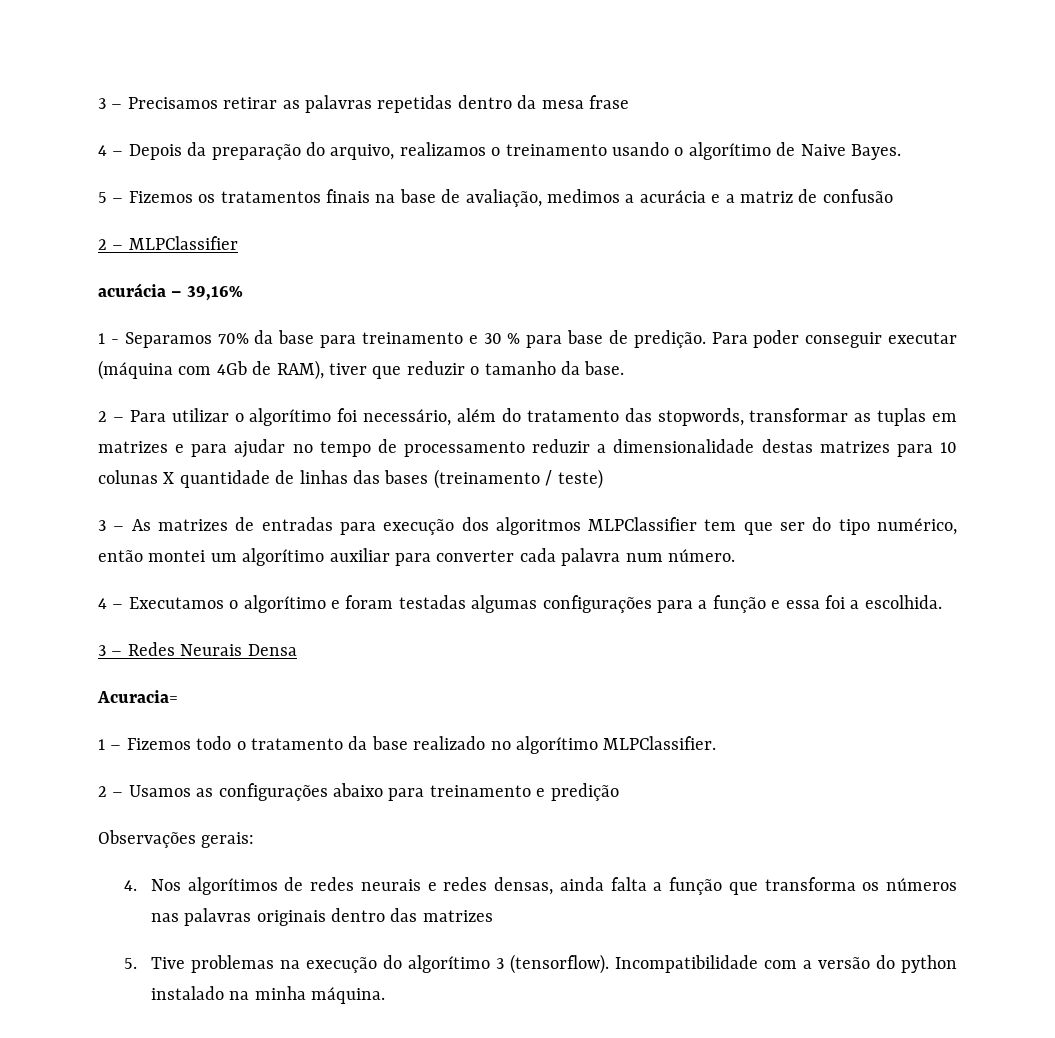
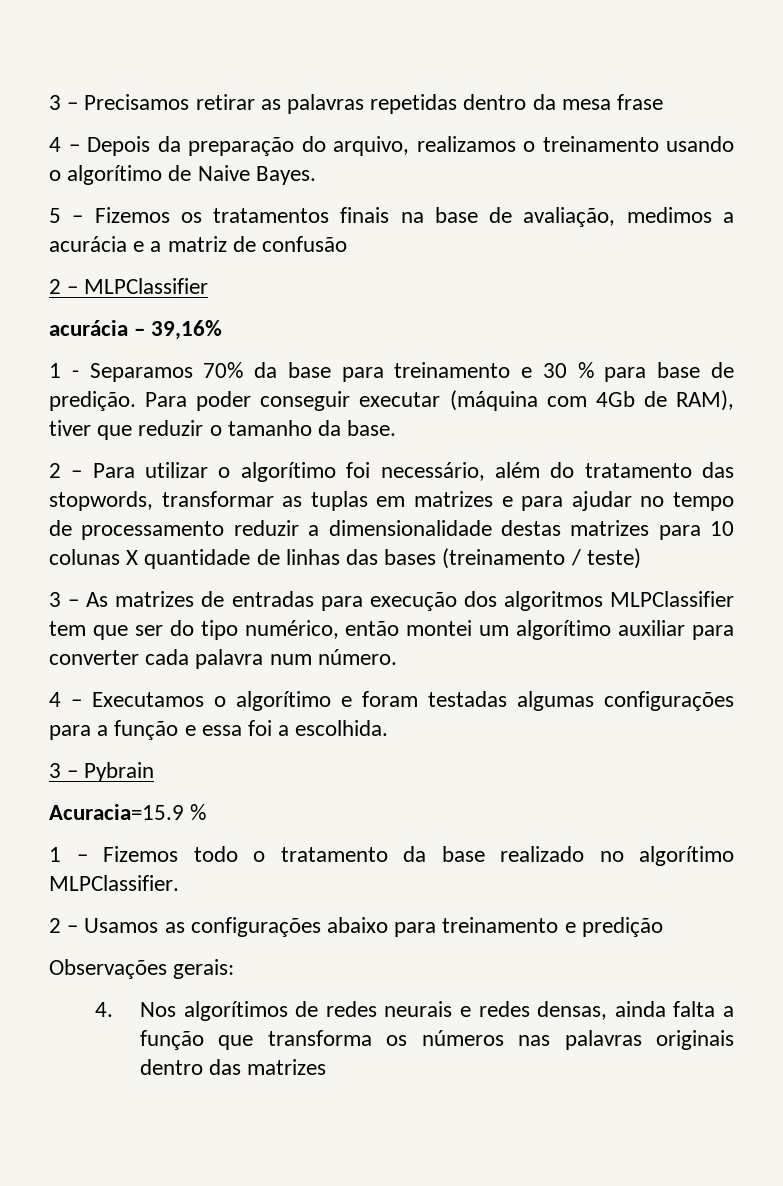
- 3 – Redes Neurais Densa
- Acuracia=
+ 3 – Pybrain
+ Acuracia=15.9 %
- 5. Tive problemas na execução do algorítimo 3 (tensorflow). Incompatibilidade com a versão do python instalado na minha máquina.

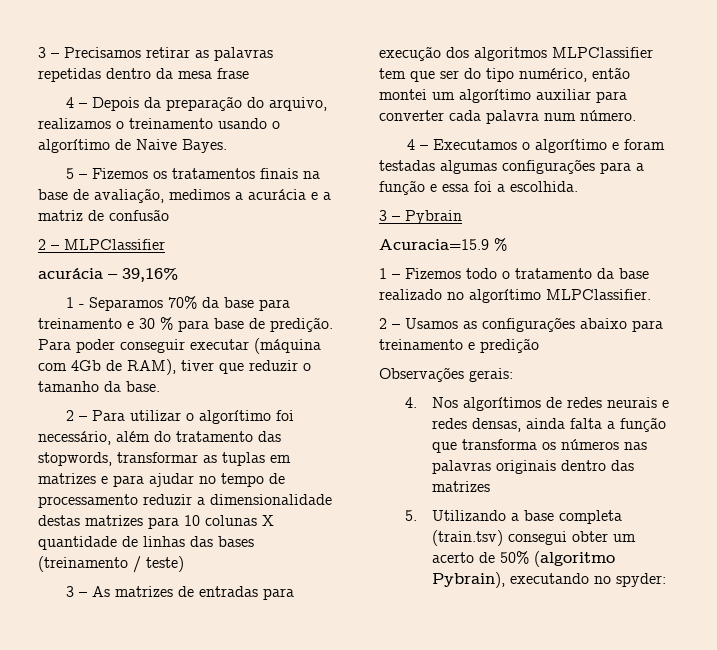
+ 5. Utilizando a base completa (train.tsv) consegui obter um acerto de 50% (algoritmo Pybrain), executando no spyder:

